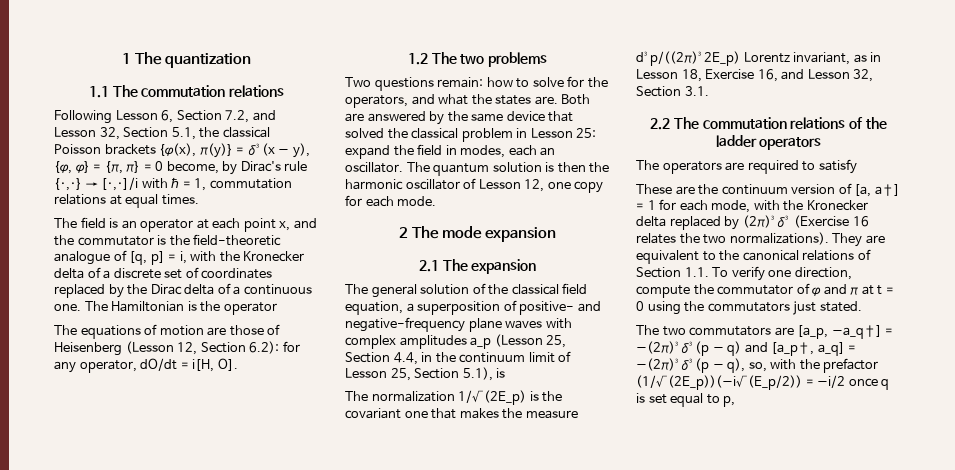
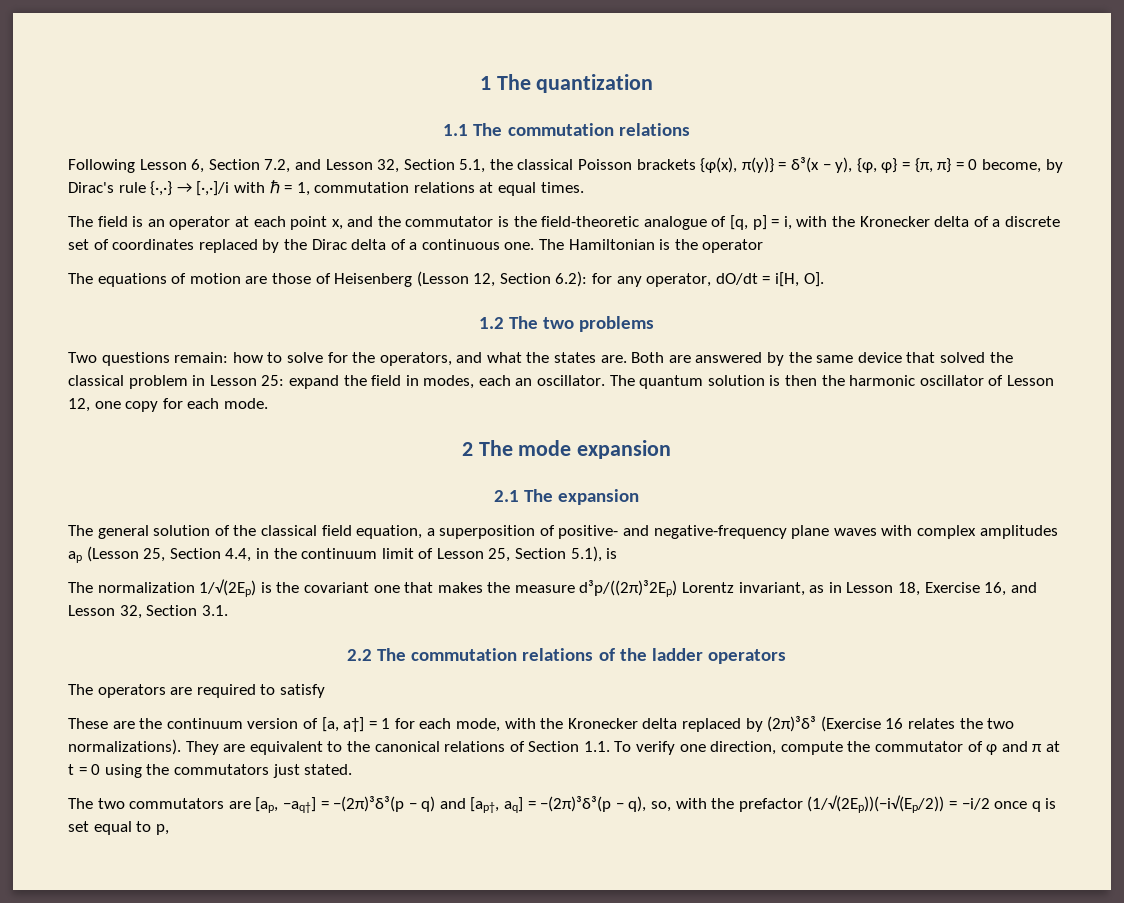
- The general solution of the classical field equation, a superposition of positive- and negative-frequency plane waves with complex amplitudes a_p (Lesson 25, Section 4.4, in the continuum limit of Lesson 25, Section 5.1), is
+ The general solution of the classical field equation, a superposition of positive- and negative-frequency plane waves with complex amplitudes ap (Lesson 25, Section 4.4, in the continuum limit of Lesson 25, Section 5.1), is
- The normalization 1/√(2E_p) is the covariant one that makes the measure d³p/((2π)³2E_p) Lorentz invariant, as in Lesson 18, Exercise 16, and Lesson 32, Section 3.1.
+ The normalization 1/√(2Ep) is the covariant one that makes the measure d³p/((2π)³2Ep) Lorentz invariant, as in Lesson 18, Exercise 16, and Lesson 32, Section 3.1.
- The two commutators are [a_p, −a_q†] = −(2π)³δ³(p − q) and [a_p†, a_q] = −(2π)³δ³(p − q), so, with the prefactor (1/√(2E_p))(−i√(E_p/2)) = −i/2 once q is set equal to p,
+ The two commutators are [ap, −aq†] = −(2π)³δ³(p − q) and [ap†, aq] = −(2π)³δ³(p − q), so, with the prefactor (1/√(2Ep))(−i√(Ep/2)) = −i/2 once q is set equal to p,

